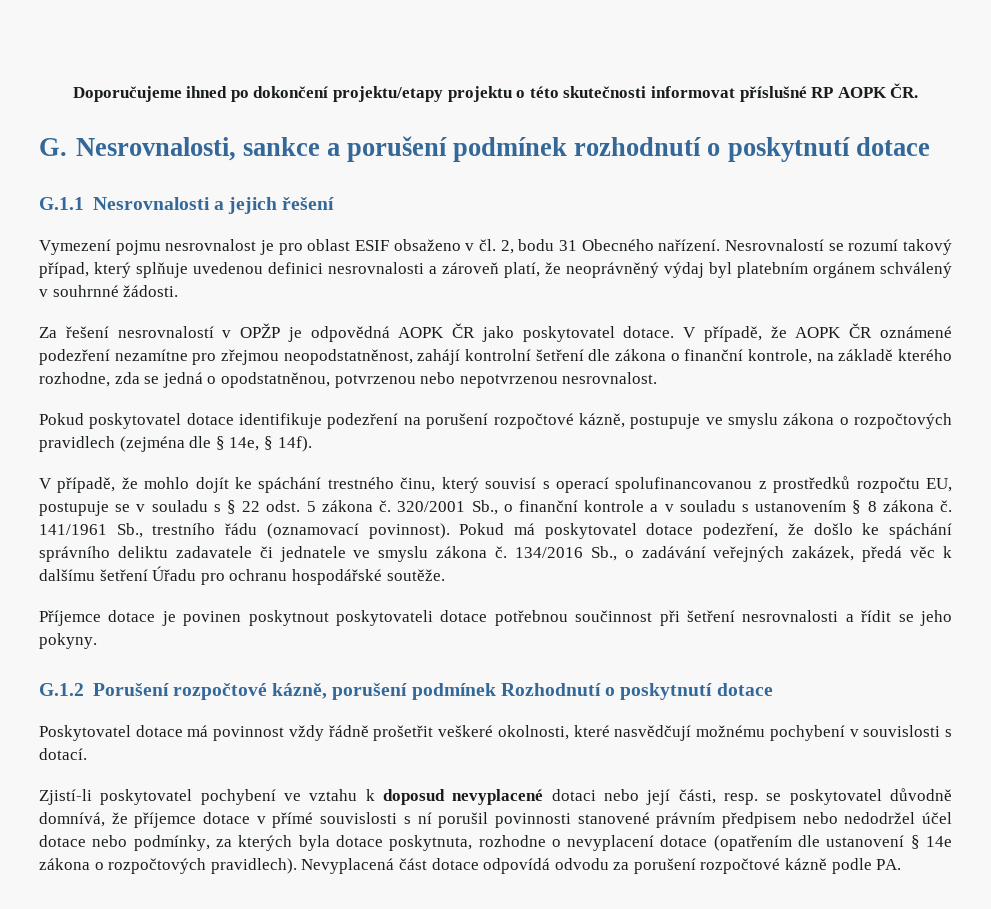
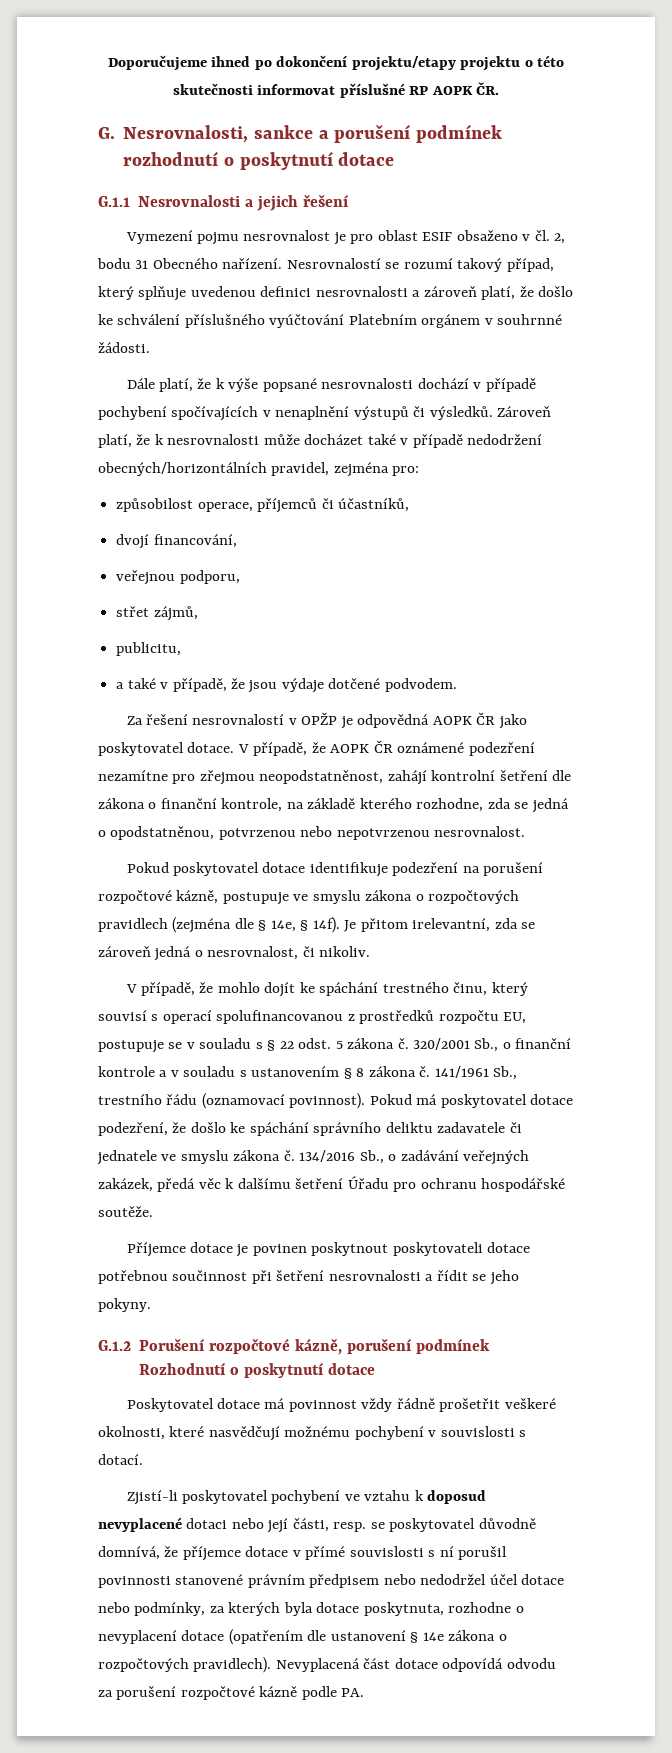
- Nesrovnalostí se rozumí takový případ, který splňuje uvedenou definici nesrovnalosti a zároveň platí, že neoprávněný výdaj byl platebním orgánem schválený v souhrnné žádosti.
+ Nesrovnalostí se rozumí takový případ, který splňuje uvedenou definici nesrovnalosti a zároveň platí, že došlo ke schválení příslušného vyúčtování Platebním orgánem v souhrnné žádosti.
+ Dále platí, že k výše popsané nesrovnalosti dochází v případě pochybení spočívajících v nenaplnění výstupů či výsledků. Zároveň platí, že k nesrovnalosti může docházet také v případě nedodržení obecných/horizontálních pravidel, zejména pro:
+ způsobilost operace, příjemců či účastníků,
+ dvojí financování,
+ veřejnou podporu,
+ střet zájmů,
+ publicitu,
+ a také v případě, že jsou výdaje dotčené podvodem.
+ Je přitom irelevantní, zda se zároveň jedná o nesrovnalost, či nikoliv.

